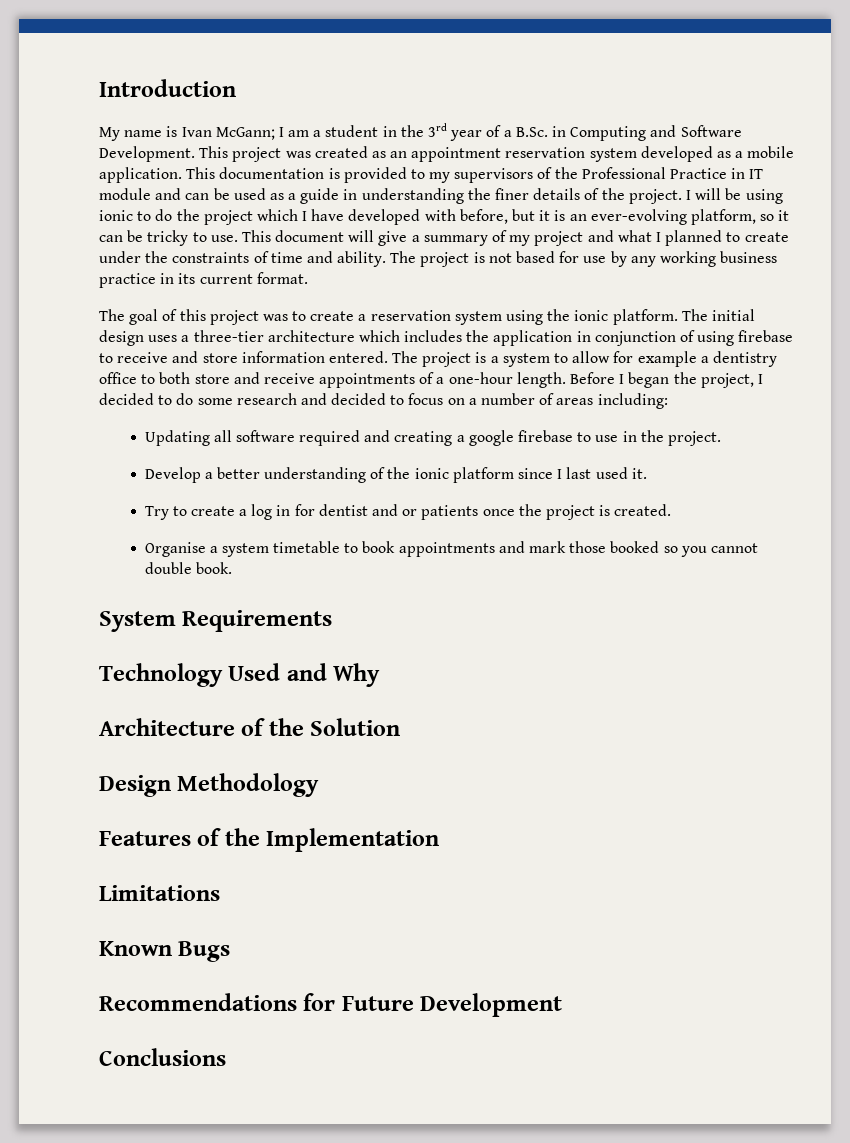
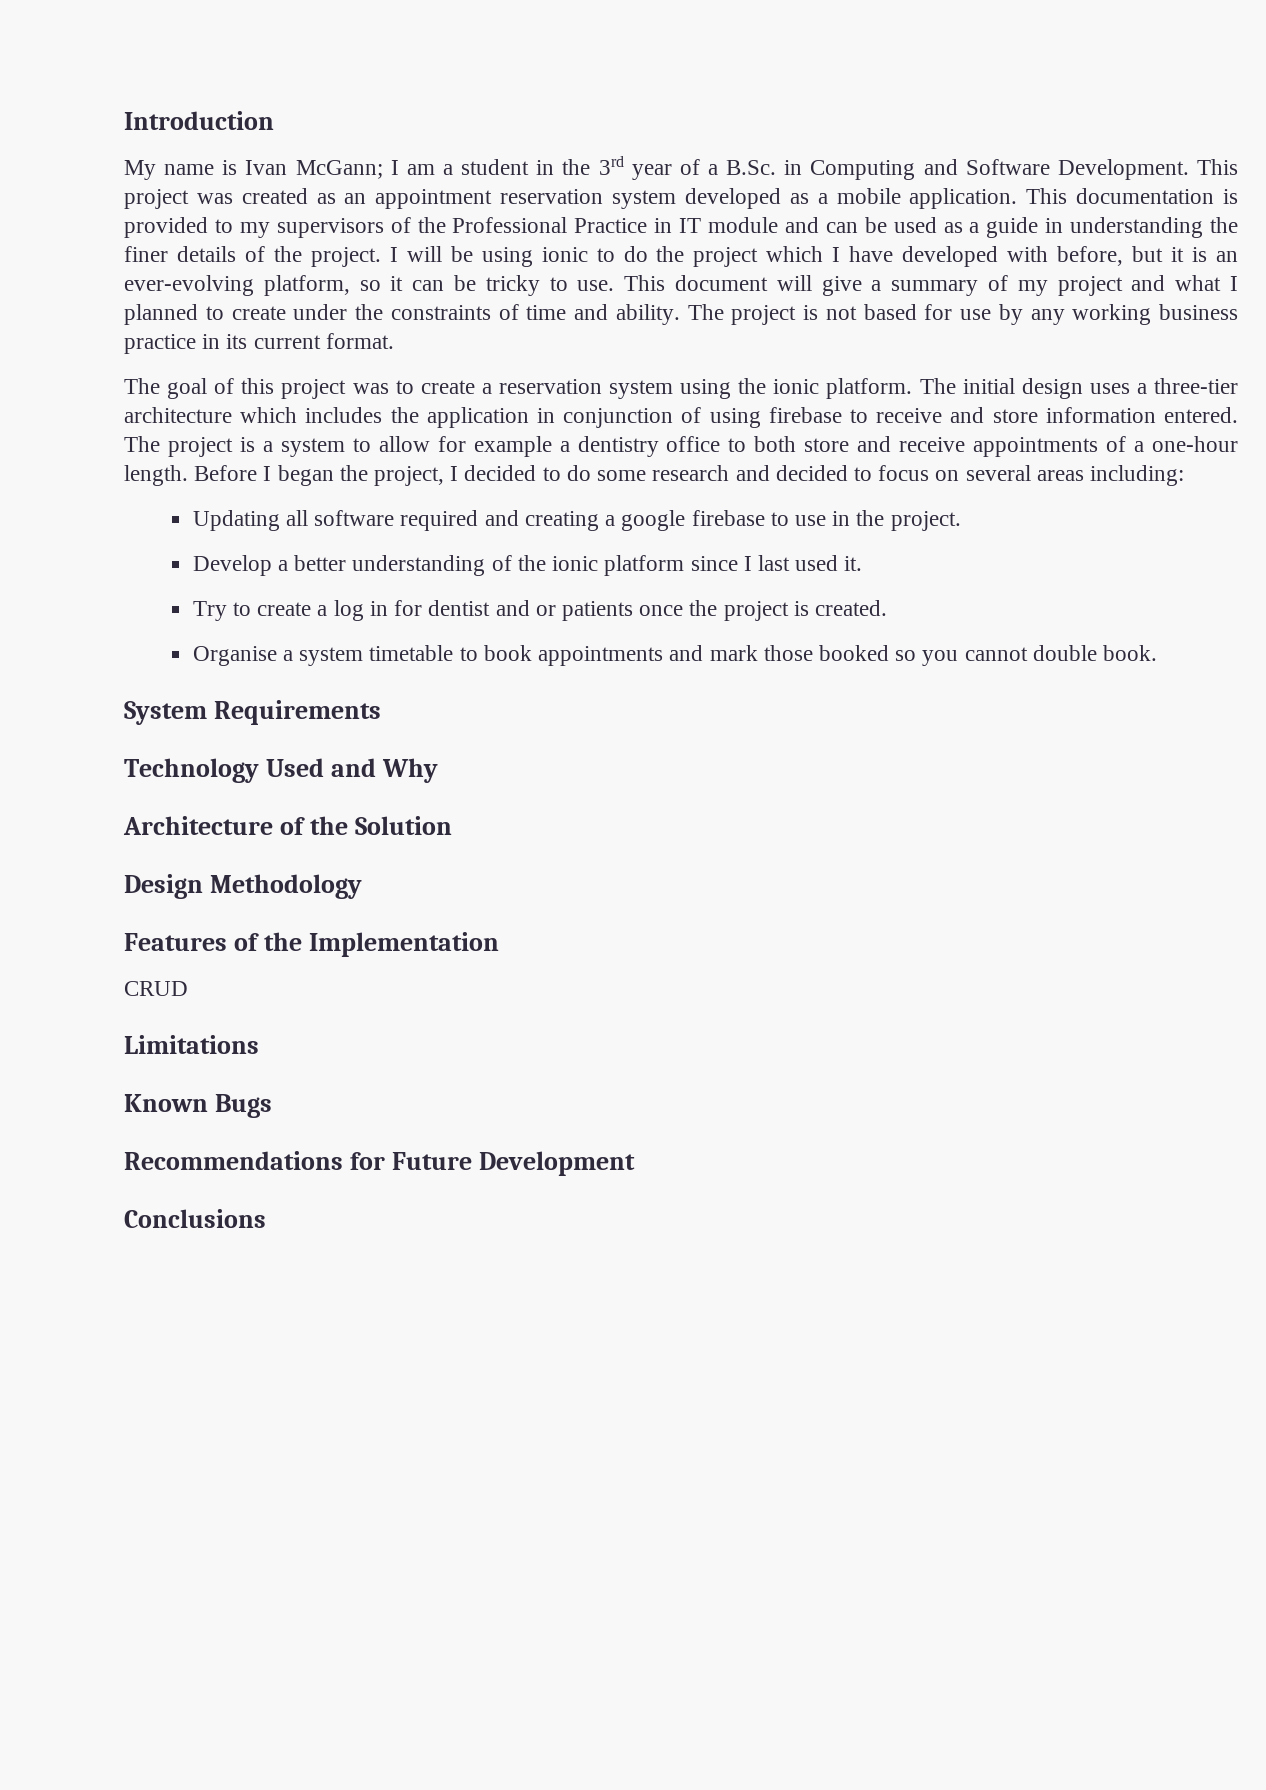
- Before I began the project, I decided to do some research and decided to focus on a number of areas including:
+ Before I began the project, I decided to do some research and decided to focus on several areas including:
+ CRUD

